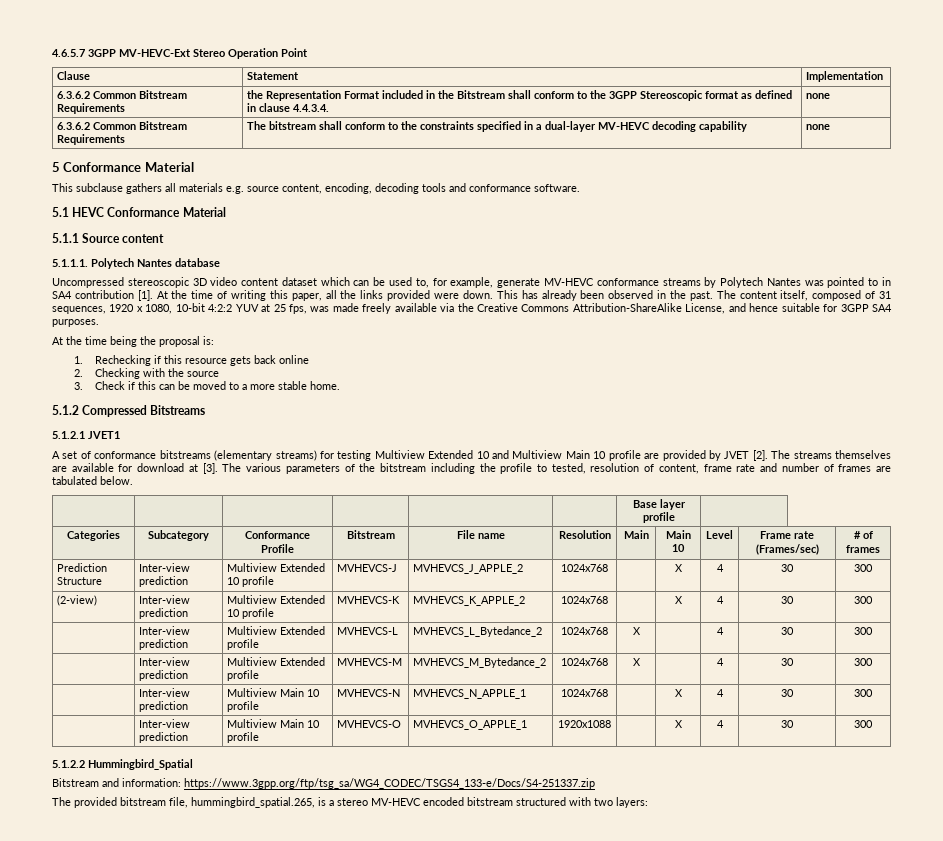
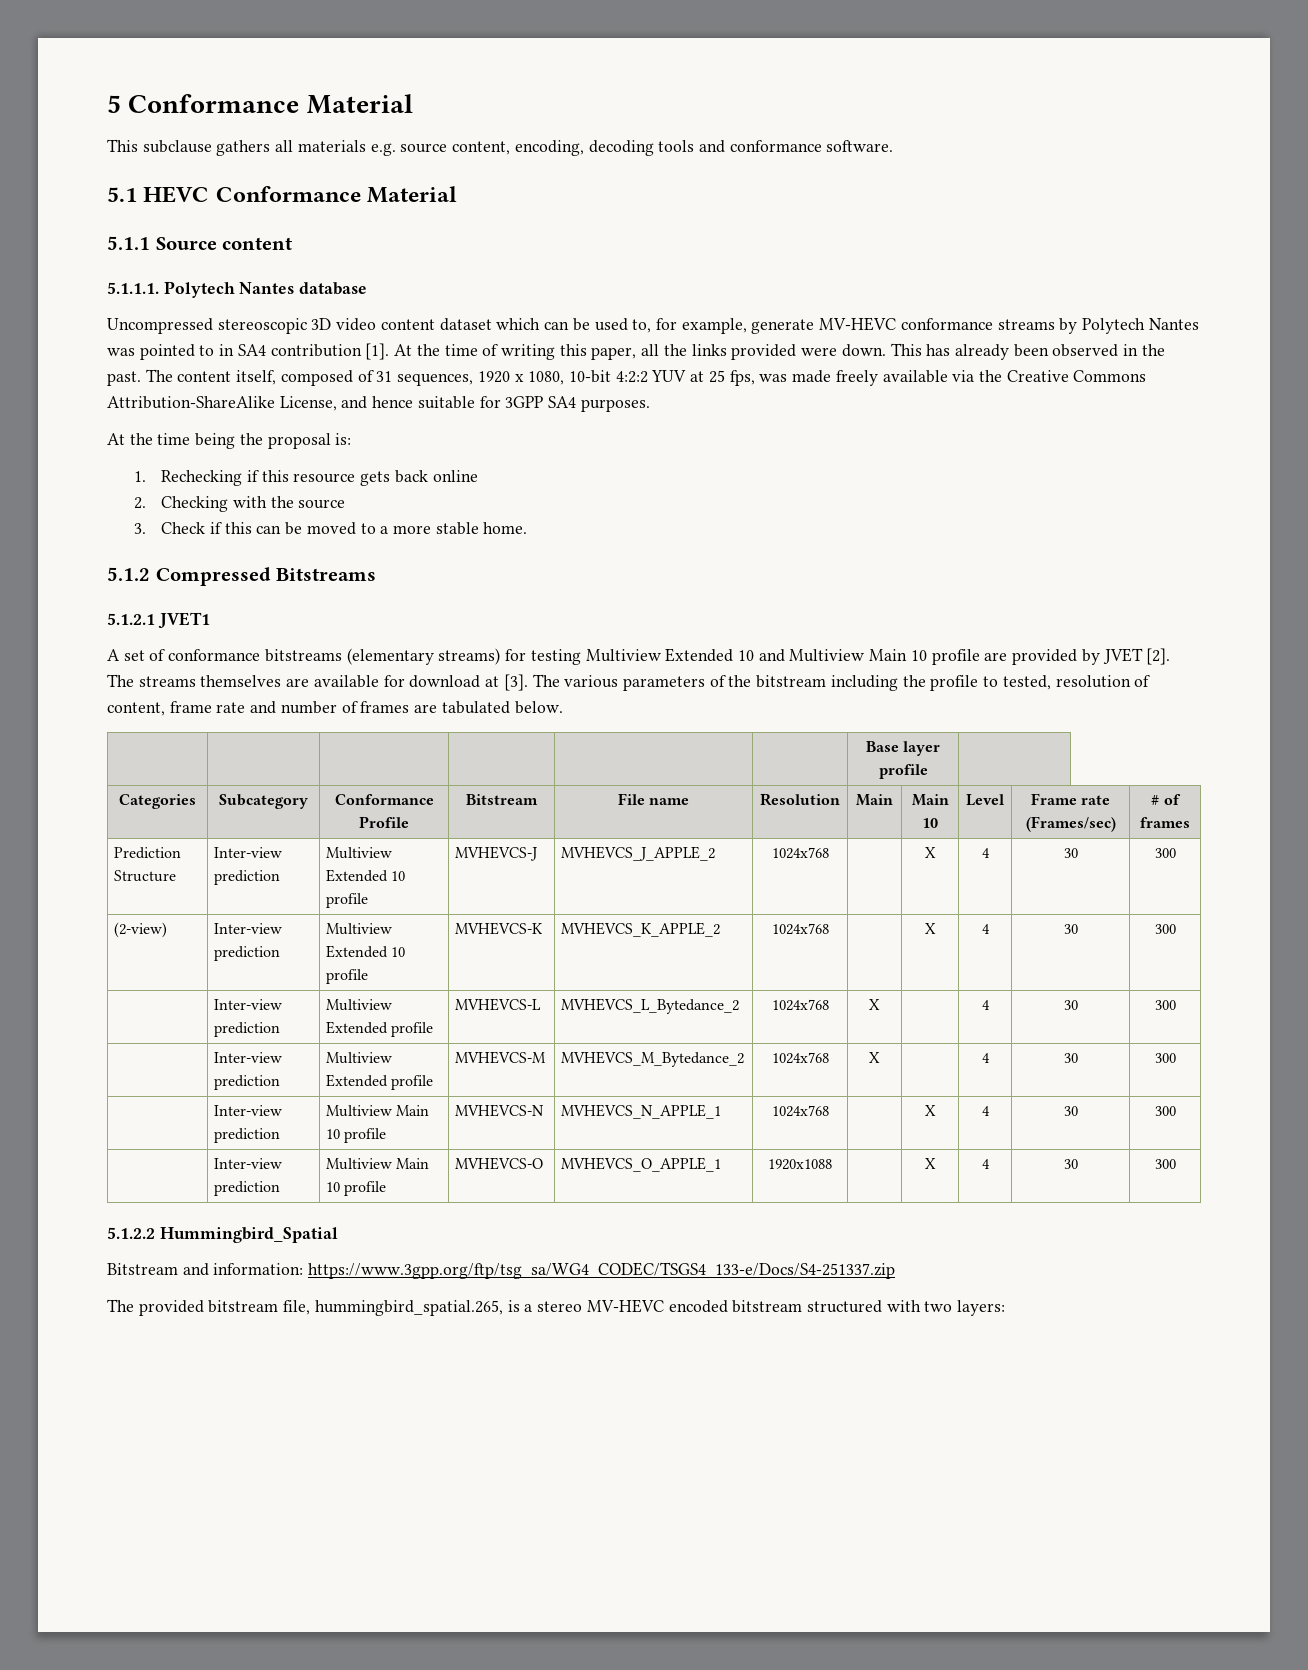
- 4.6.5.7 3GPP MV-HEVC-Ext Stereo Operation Point
- Clause | Statement | Implementation
- 6.3.6.2 Common Bitstream Requirements | the Representation Format included in the Bitstream shall conform to the 3GPP Stereoscopic format as defined in clause 4.4.3.4. | none
- 6.3.6.2 Common Bitstream Requirements | The bitstream shall conform to the constraints specified in a dual-layer MV-HEVC decoding capability | none

